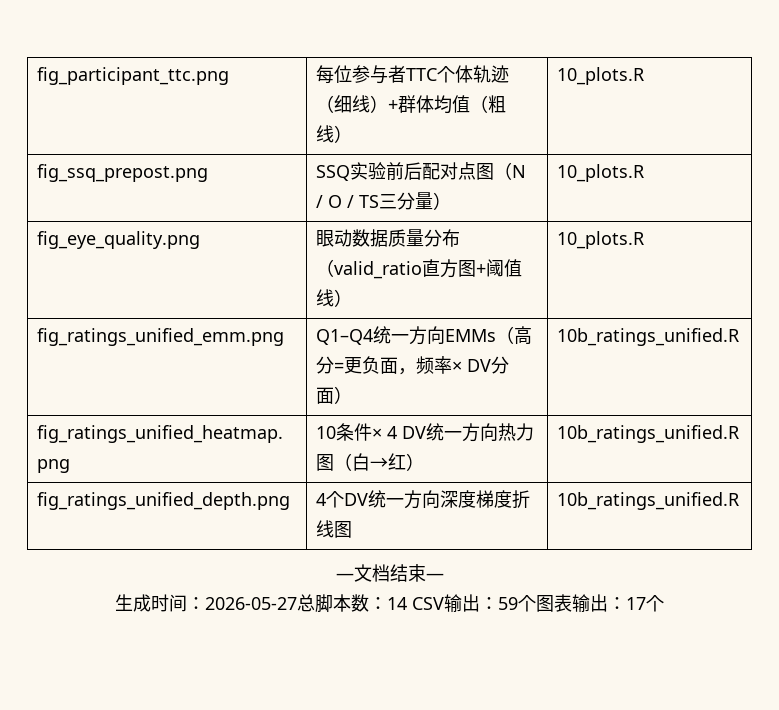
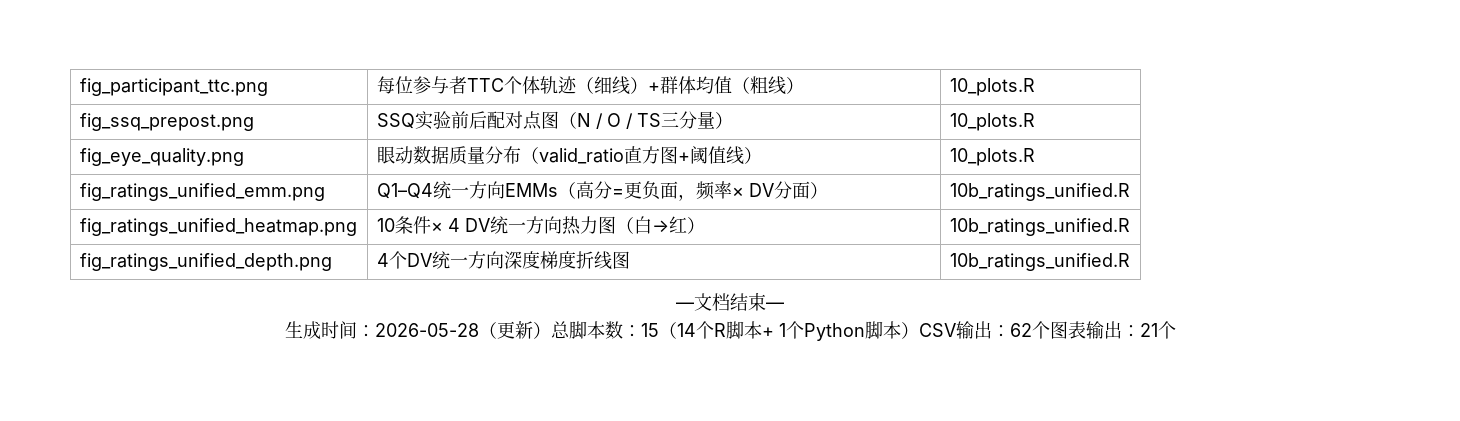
- 生成时间：2026-05-27总脚本数：14 CSV输出：59个图表输出：17个
+ 生成时间：2026-05-28（更新）总脚本数：15（14个R脚本+ 1个Python脚本）CSV输出：62个图表输出：21个

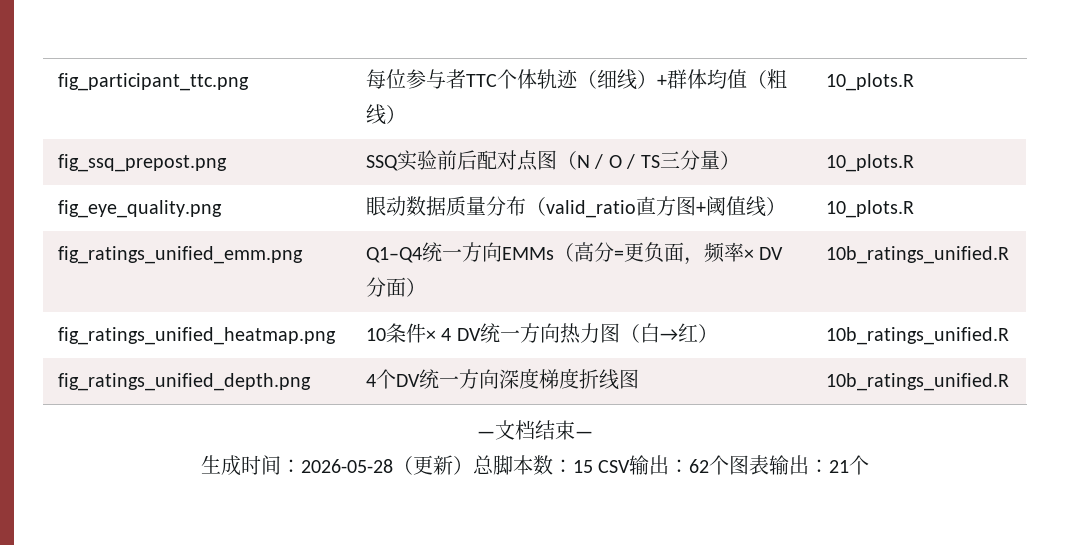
- 生成时间：2026-05-28（更新）总脚本数：15（14个R脚本+ 1个Python脚本）CSV输出：62个图表输出：21个
+ 生成时间：2026-05-28（更新）总脚本数：15 CSV输出：62个图表输出：21个

